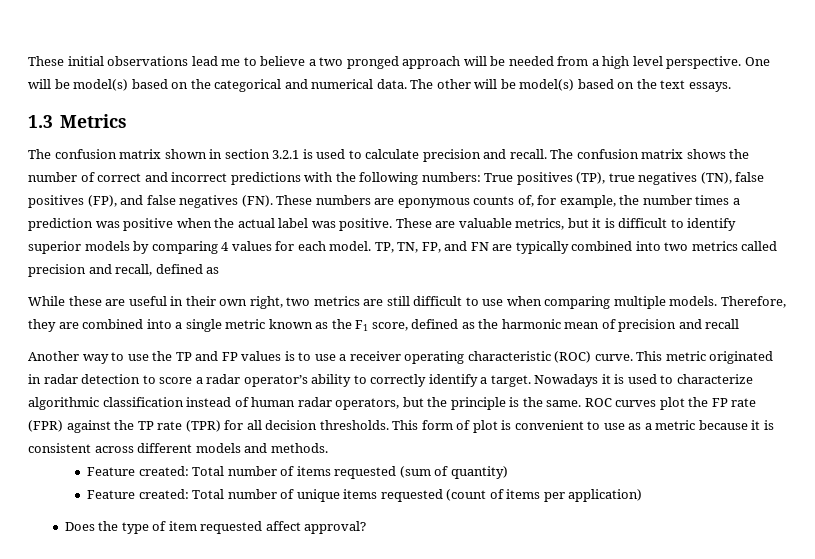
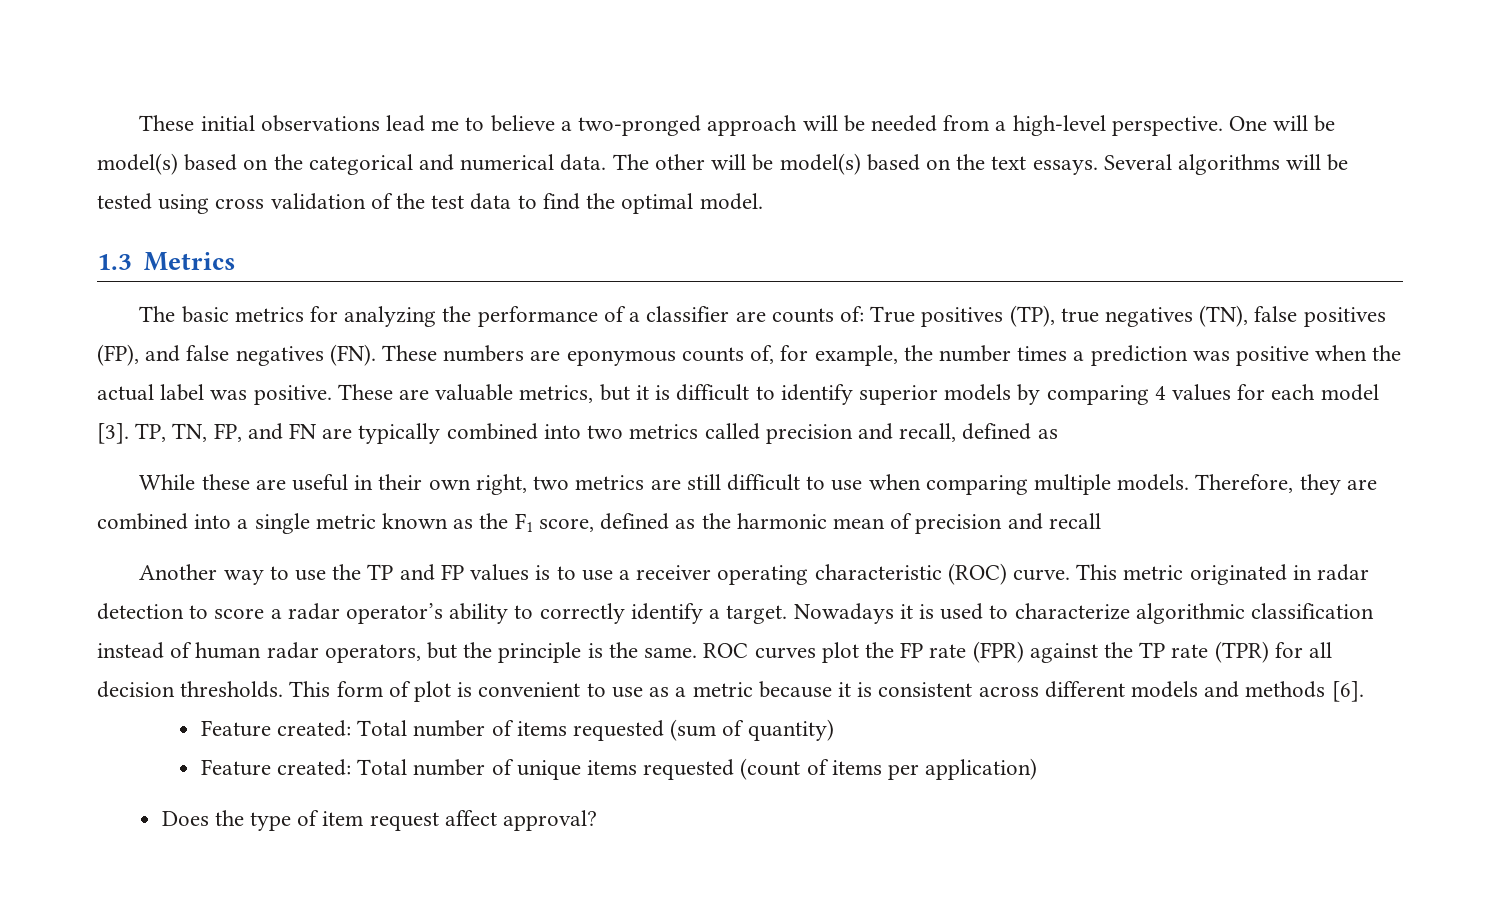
- These initial observations lead me to believe a two pronged approach will be needed from a high level perspective.
+ These initial observations lead me to believe a two-pronged approach will be needed from a high-level perspective.
- The other will be model(s) based on the text essays.
+ The other will be model(s) based on the text essays. Several algorithms will be tested using cross validation of the test data to find the optimal model.
  1.3 Metrics
- The confusion matrix shown in section 3.2.1 is used to calculate precision and recall. The confusion matrix shows the number of correct and incorrect predictions with the following numbers: True positives (TP), true negatives (TN), false positives (FP), and false negatives (FN). These numbers are eponymous counts of, for example, the number times a prediction was positive when the actual label was positive.
+ The basic metrics for analyzing the performance of a classifier are counts of: True positives (TP), true negatives (TN), false positives (FP), and false negatives (FN). These numbers are eponymous counts of, for example, the number times a prediction was positive when the actual label was positive.
- These are valuable metrics, but it is difficult to identify superior models by comparing 4 values for each model.
+ These are valuable metrics, but it is difficult to identify superior models by comparing 4 values for each model [3].
- This form of plot is convenient to use as a metric because it is consistent across different models and methods.
+ This form of plot is convenient to use as a metric because it is consistent across different models and methods [6].
- Does the type of item requested affect approval?
+ Does the type of item request affect approval?

